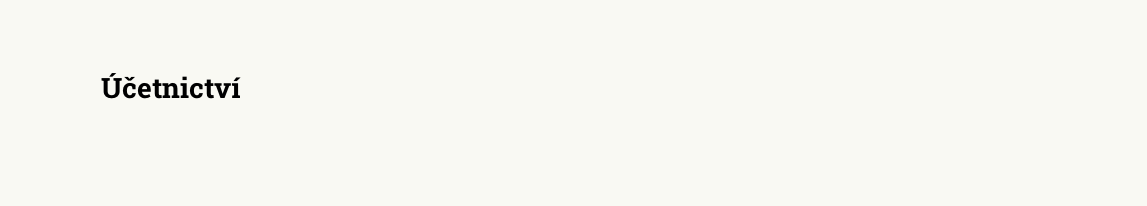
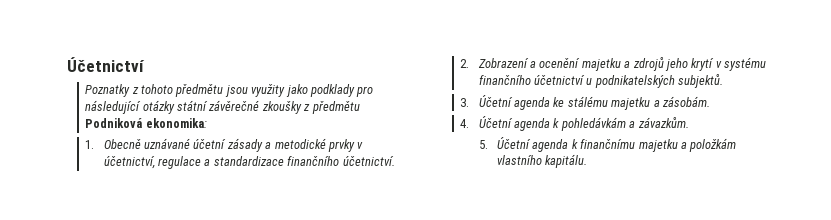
+ Poznatky z tohoto předmětu jsou využity jako podklady pro následující otázky státní závěrečné zkoušky z předmětu Podniková ekonomika:
+ 1. Obecně uznávané účetní zásady a metodické prvky v účetnictví, regulace a standardizace finančního účetnictví.
+ 2. Zobrazení a ocenění majetku a zdrojů jeho krytí v systému finančního účetnictví u podnikatelských subjektů.
+ 3. Účetní agenda ke stálému majetku a zásobám.
+ 4. Účetní agenda k pohledávkám a závazkům.
+ 5. Účetní agenda k finančnímu majetku a položkám vlastního kapitálu.

